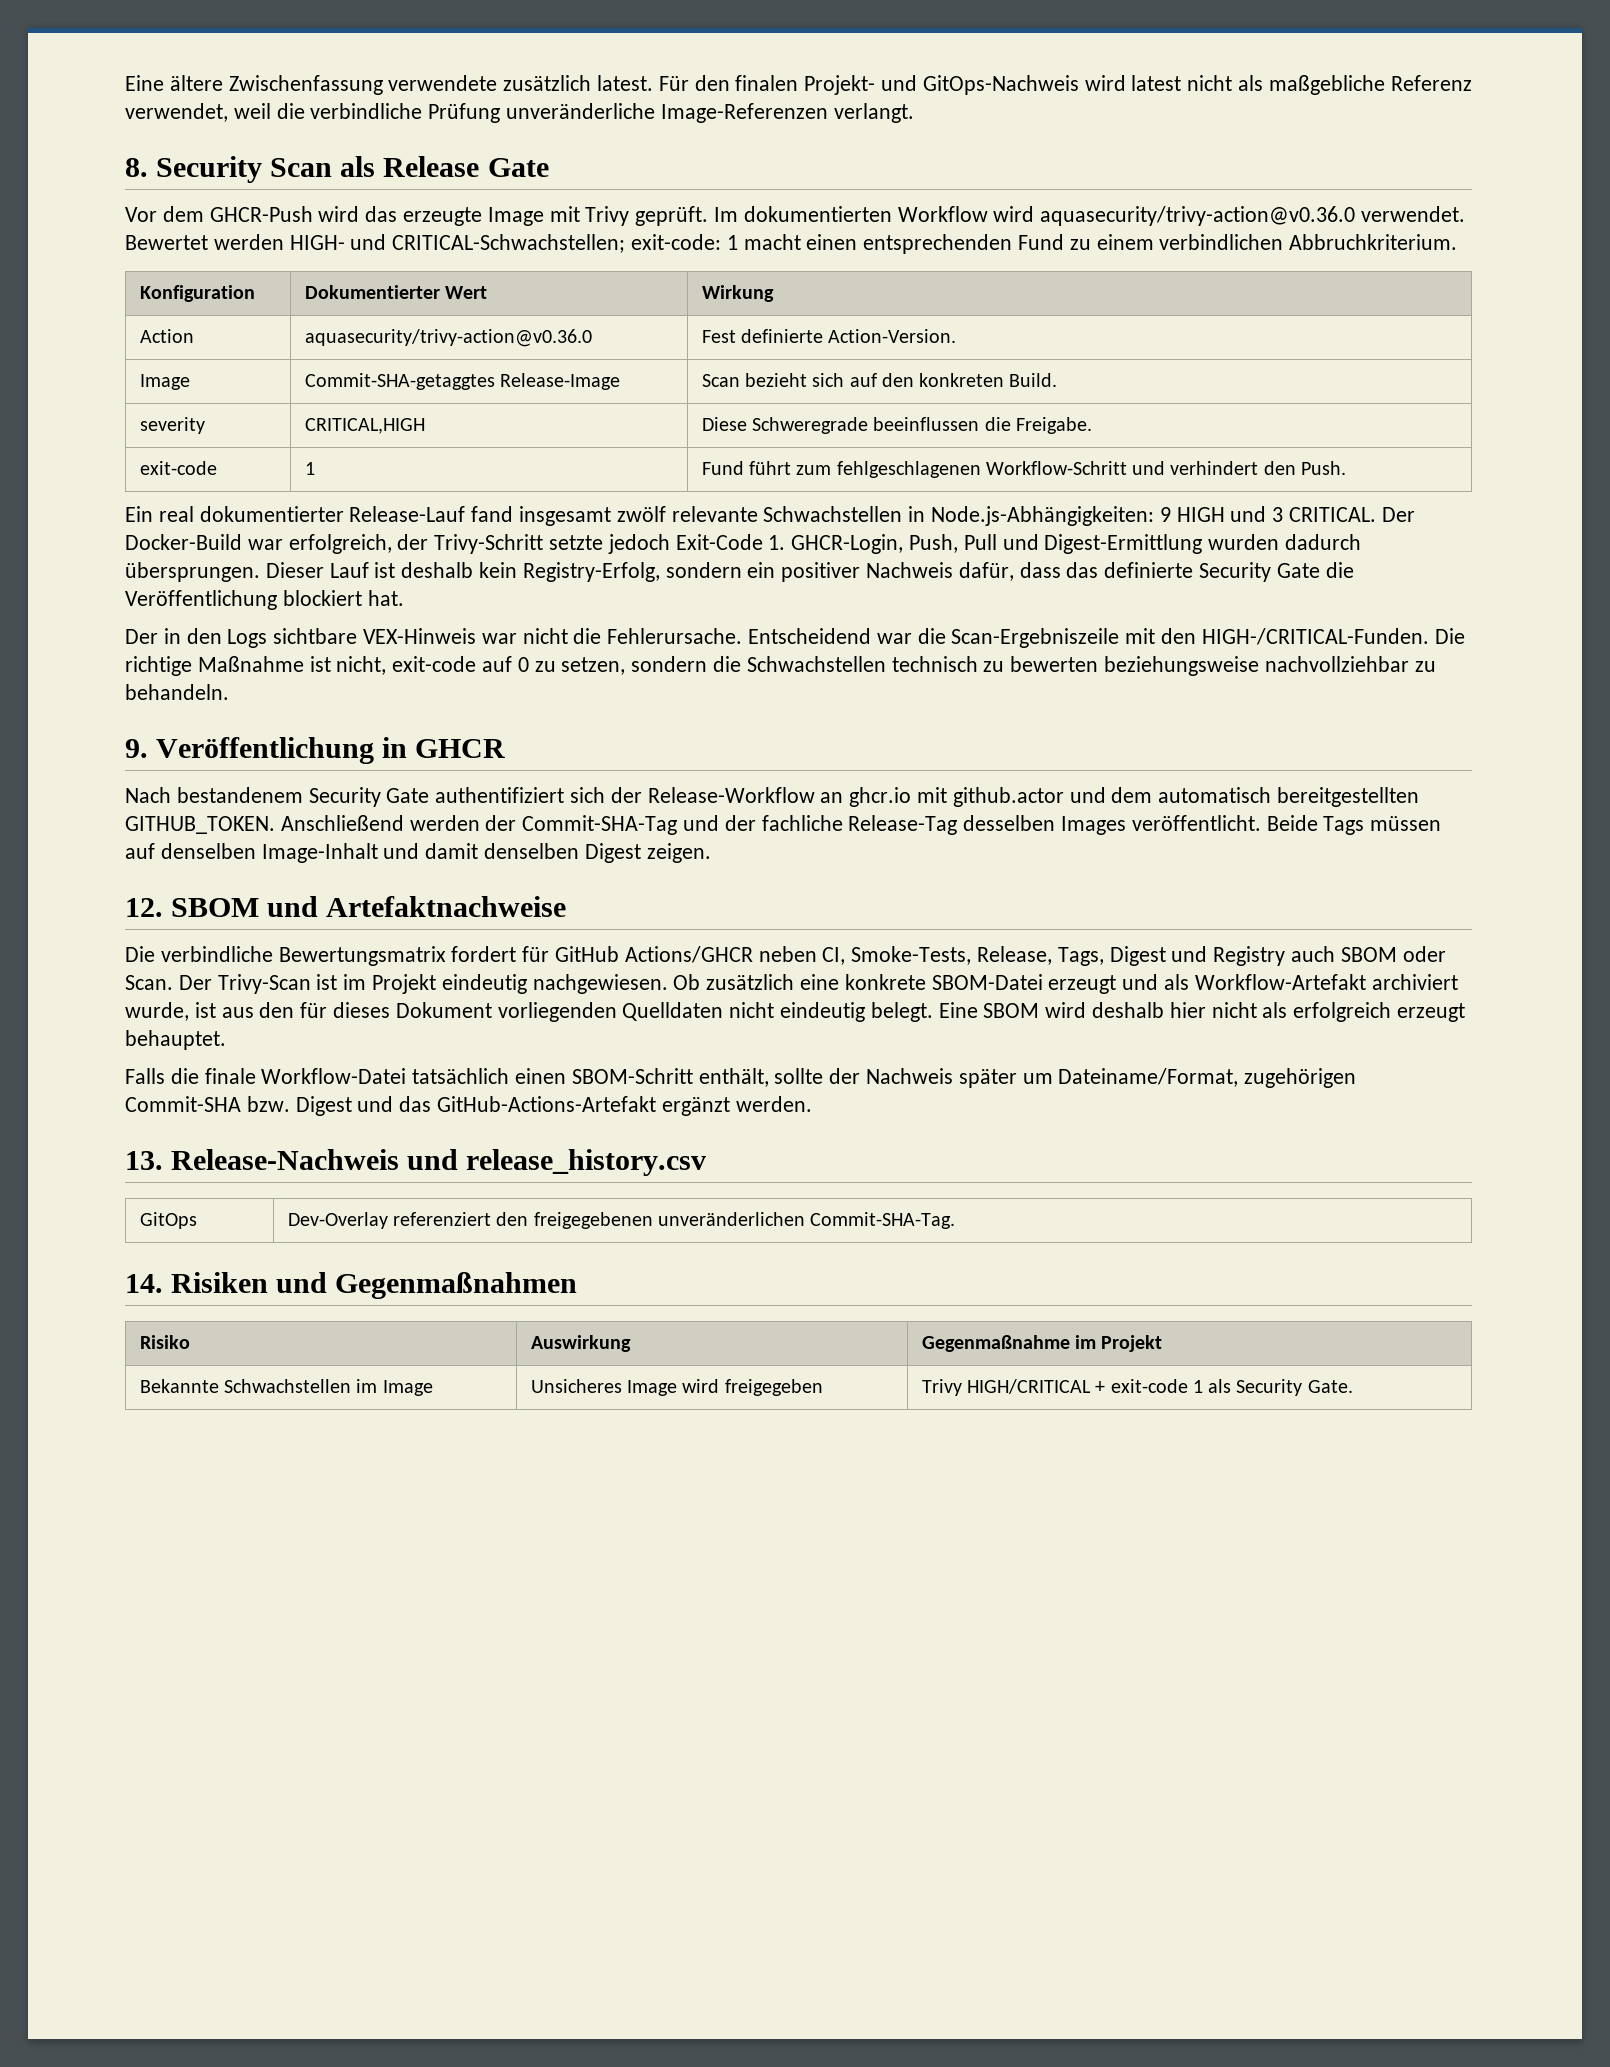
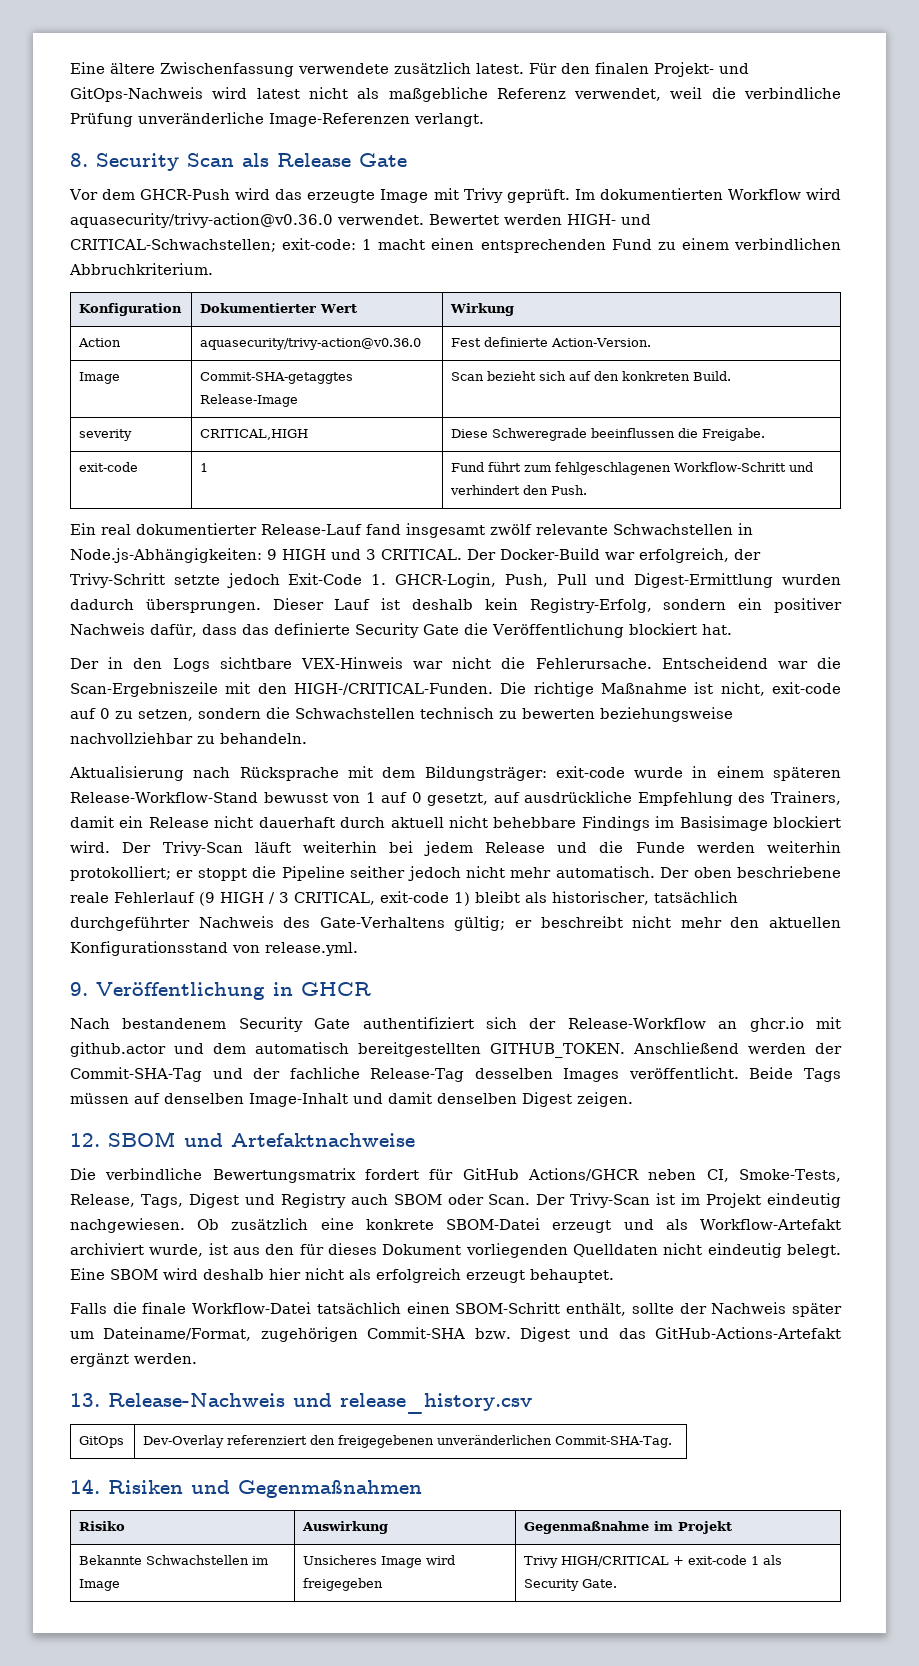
+ Aktualisierung nach Rücksprache mit dem Bildungsträger: exit-code wurde in einem späteren Release-Workflow-Stand bewusst von 1 auf 0 gesetzt, auf ausdrückliche Empfehlung des Trainers, damit ein Release nicht dauerhaft durch aktuell nicht behebbare Findings im Basisimage blockiert wird. Der Trivy-Scan läuft weiterhin bei jedem Release und die Funde werden weiterhin protokolliert; er stoppt die Pipeline seither jedoch nicht mehr automatisch. Der oben beschriebene reale Fehlerlauf (9 HIGH / 3 CRITICAL, exit-code 1) bleibt als historischer, tatsächlich durchgeführter Nachweis des Gate-Verhaltens gültig; er beschreibt nicht mehr den aktuellen Konfigurationsstand von release.yml.

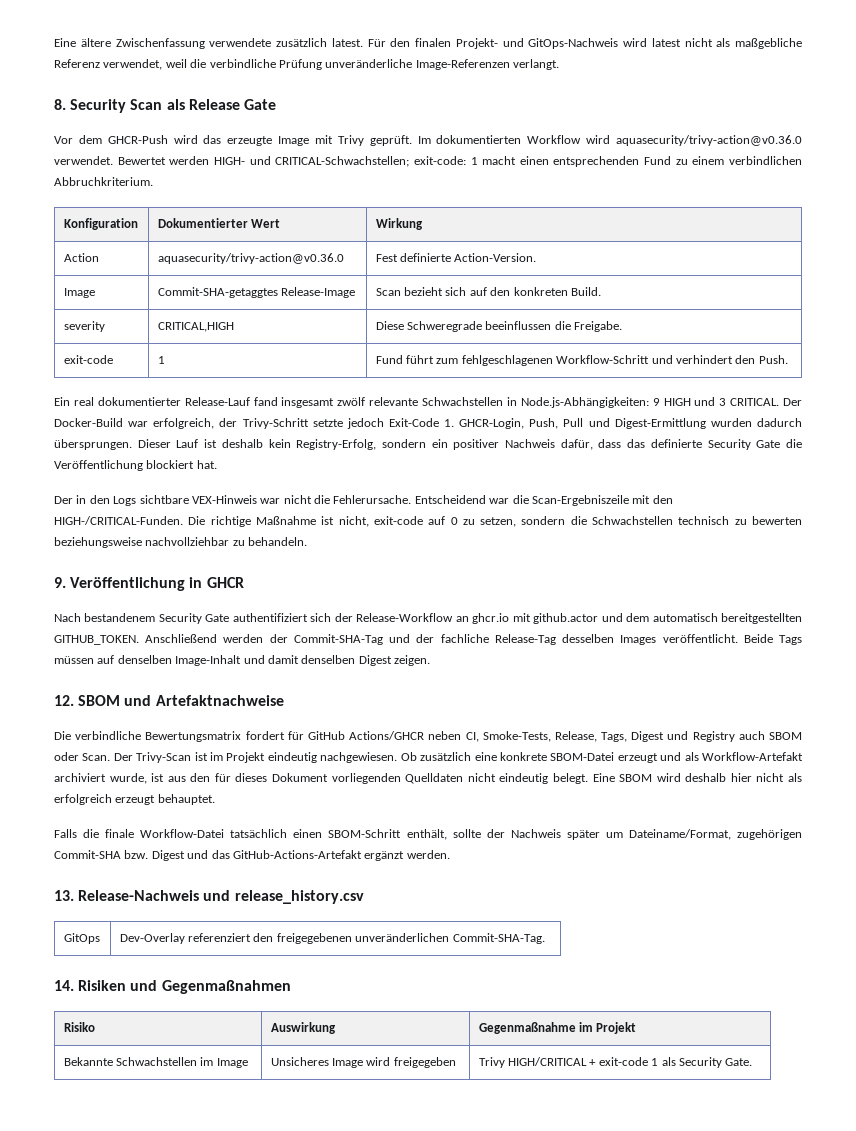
- Aktualisierung nach Rücksprache mit dem Bildungsträger: exit-code wurde in einem späteren Release-Workflow-Stand bewusst von 1 auf 0 gesetzt, auf ausdrückliche Empfehlung des Trainers, damit ein Release nicht dauerhaft durch aktuell nicht behebbare Findings im Basisimage blockiert wird. Der Trivy-Scan läuft weiterhin bei jedem Release und die Funde werden weiterhin protokolliert; er stoppt die Pipeline seither jedoch nicht mehr automatisch. Der oben beschriebene reale Fehlerlauf (9 HIGH / 3 CRITICAL, exit-code 1) bleibt als historischer, tatsächlich durchgeführter Nachweis des Gate-Verhaltens gültig; er beschreibt nicht mehr den aktuellen Konfigurationsstand von release.yml.

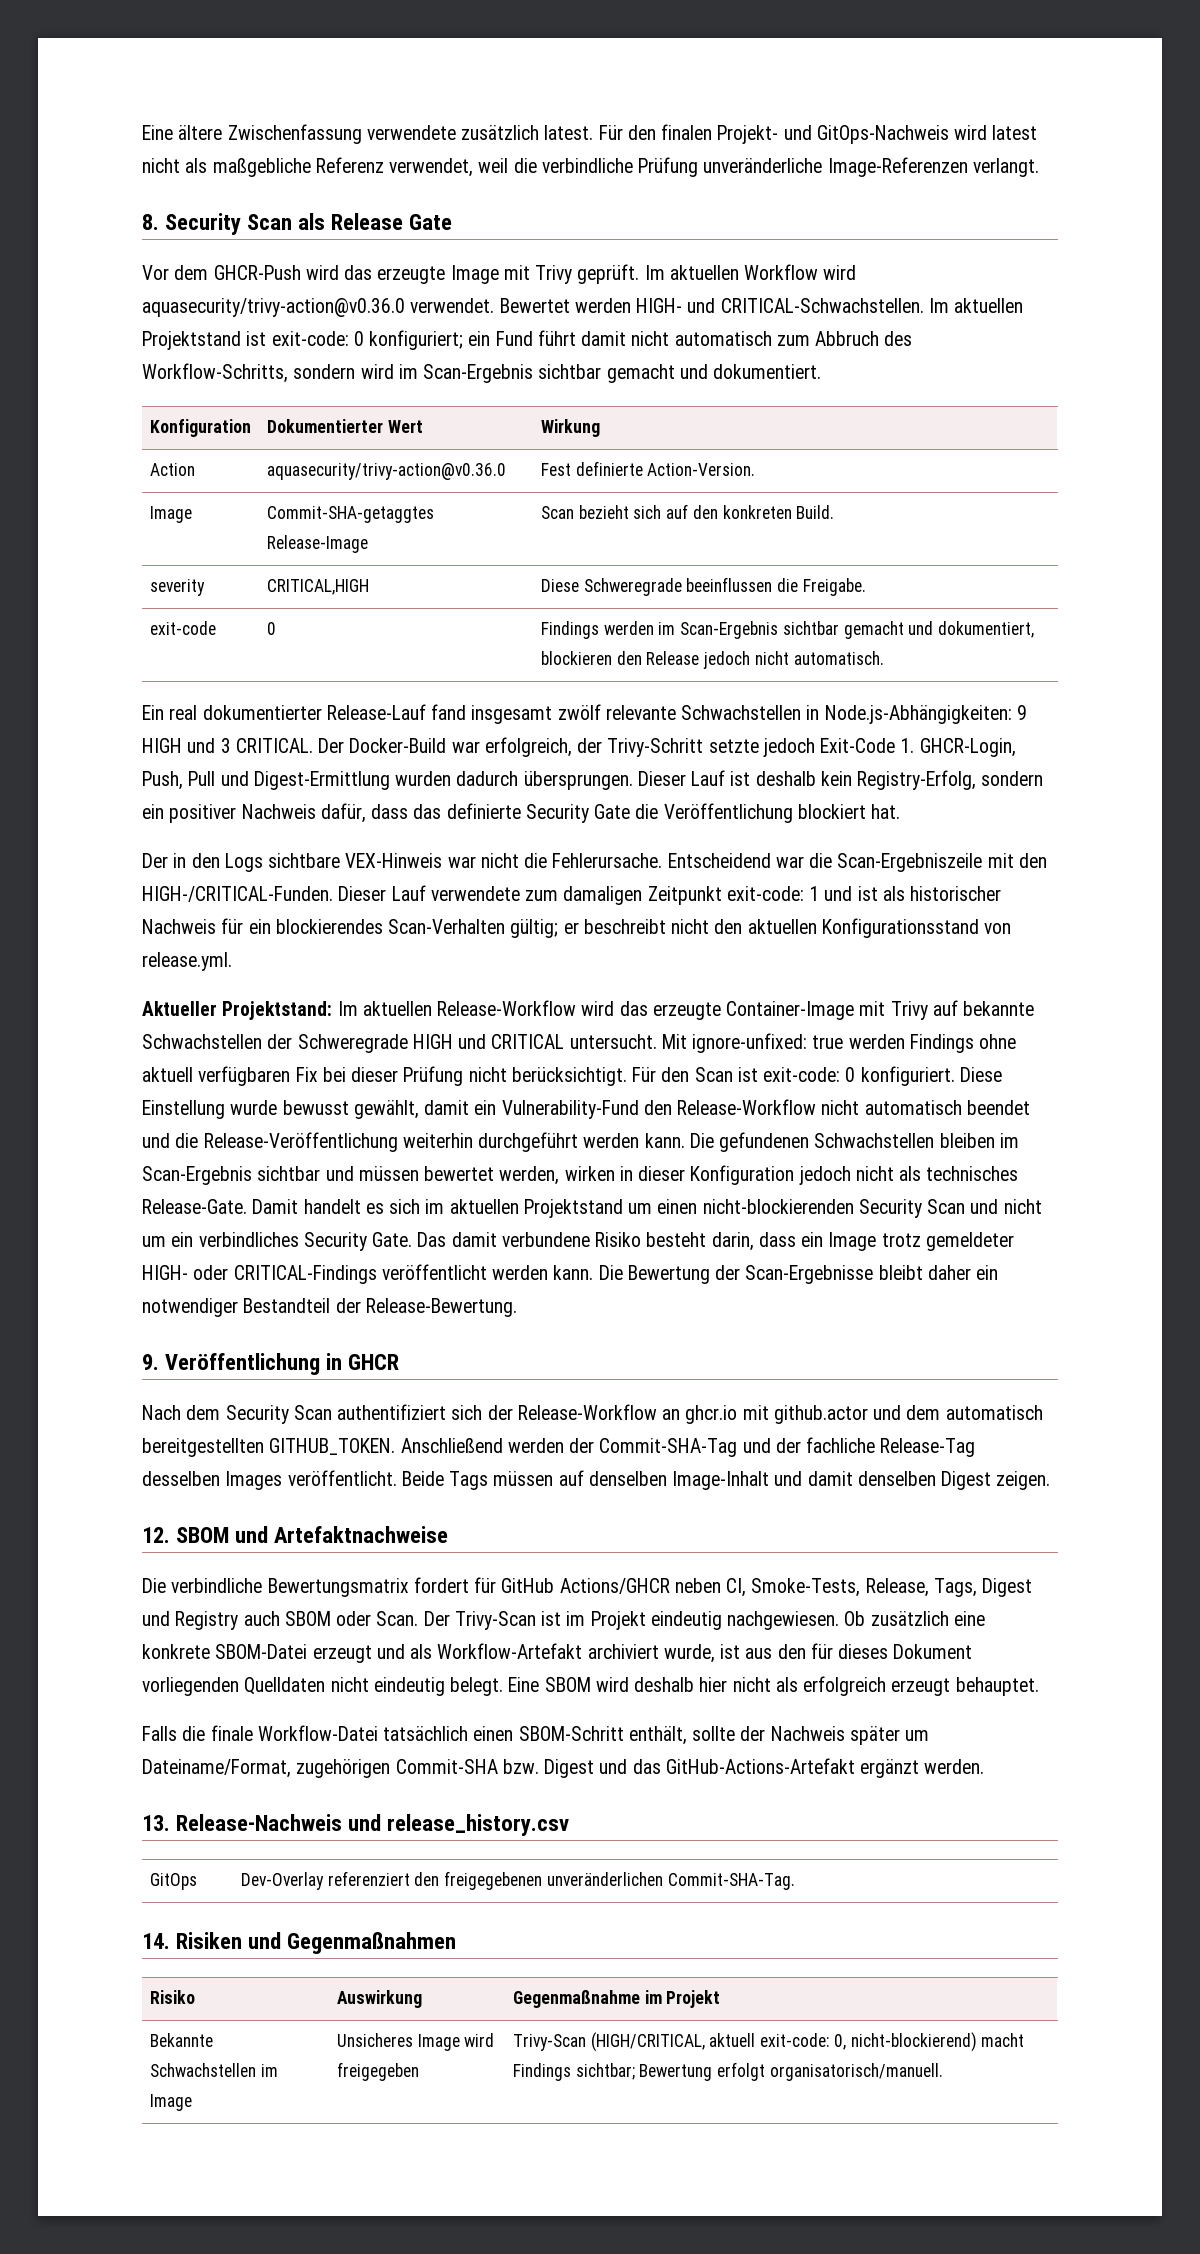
- Im dokumentierten Workflow wird aquasecurity/trivy-action@v0.36.0 verwendet.
+ Im aktuellen Workflow wird aquasecurity/trivy-action@v0.36.0 verwendet.
- Bewertet werden HIGH- und CRITICAL-Schwachstellen; exit-code: 1 macht einen entsprechenden Fund zu einem verbindlichen Abbruchkriterium.
+ Bewertet werden HIGH- und CRITICAL-Schwachstellen. Im aktuellen Projektstand ist exit-code: 0 konfiguriert; ein Fund führt damit nicht automatisch zum Abbruch des Workflow-Schritts, sondern wird im Scan-Ergebnis sichtbar gemacht und dokumentiert.
- exit-code | 1 | Fund führt zum fehlgeschlagenen Workflow-Schritt und verhindert den Push.
+ exit-code | 0 | Findings werden im Scan-Ergebnis sichtbar gemacht und dokumentiert, blockieren den Release jedoch nicht automatisch.
- Die richtige Maßnahme ist nicht, exit-code auf 0 zu setzen, sondern die Schwachstellen technisch zu bewerten beziehungsweise nachvollziehbar zu behandeln.
+ Dieser Lauf verwendete zum damaligen Zeitpunkt exit-code: 1 und ist als historischer Nachweis für ein blockierendes Scan-Verhalten gültig; er beschreibt nicht den aktuellen Konfigurationsstand von release.yml.
+ Aktueller Projektstand: Im aktuellen Release-Workflow wird das erzeugte Container-Image mit Trivy auf bekannte Schwachstellen der Schweregrade HIGH und CRITICAL untersucht. Mit ignore-unfixed: true werden Findings ohne aktuell verfügbaren Fix bei dieser Prüfung nicht berücksichtigt. Für den Scan ist exit-code: 0 konfiguriert. Diese Einstellung wurde bewusst gewählt, damit ein Vulnerability-Fund den Release-Workflow nicht automatisch beendet und die Release-Veröffentlichung weiterhin durchgeführt werden kann. Die gefundenen Schwachstellen bleiben im Scan-Ergebnis sichtbar und müssen bewertet werden, wirken in dieser Konfiguration jedoch nicht als technisches Release-Gate. Damit handelt es sich im aktuellen Projektstand um einen nicht-blockierenden Security Scan und nicht um ein verbindliches Security Gate. Das damit verbundene Risiko besteht darin, dass ein Image trotz gemeldeter HIGH- oder CRITICAL-Findings veröffentlicht werden kann. Die Bewertung der Scan-Ergebnisse bleibt daher ein notwendiger Bestandteil der Release-Bewertung.
- Nach bestandenem Security Gate authentifiziert sich der Release-Workflow an ghcr.io mit github.actor und dem automatisch bereitgestellten GITHUB_TOKEN.
+ Nach dem Security Scan authentifiziert sich der Release-Workflow an ghcr.io mit github.actor und dem automatisch bereitgestellten GITHUB_TOKEN.
- Bekannte Schwachstellen im Image | Unsicheres Image wird freigegeben | Trivy HIGH/CRITICAL + exit-code 1 als Security Gate.
+ Bekannte Schwachstellen im Image | Unsicheres Image wird freigegeben | Trivy-Scan (HIGH/CRITICAL, aktuell exit-code: 0, nicht-blockierend) macht Findings sichtbar; Bewertung erfolgt organisatorisch/manuell.

